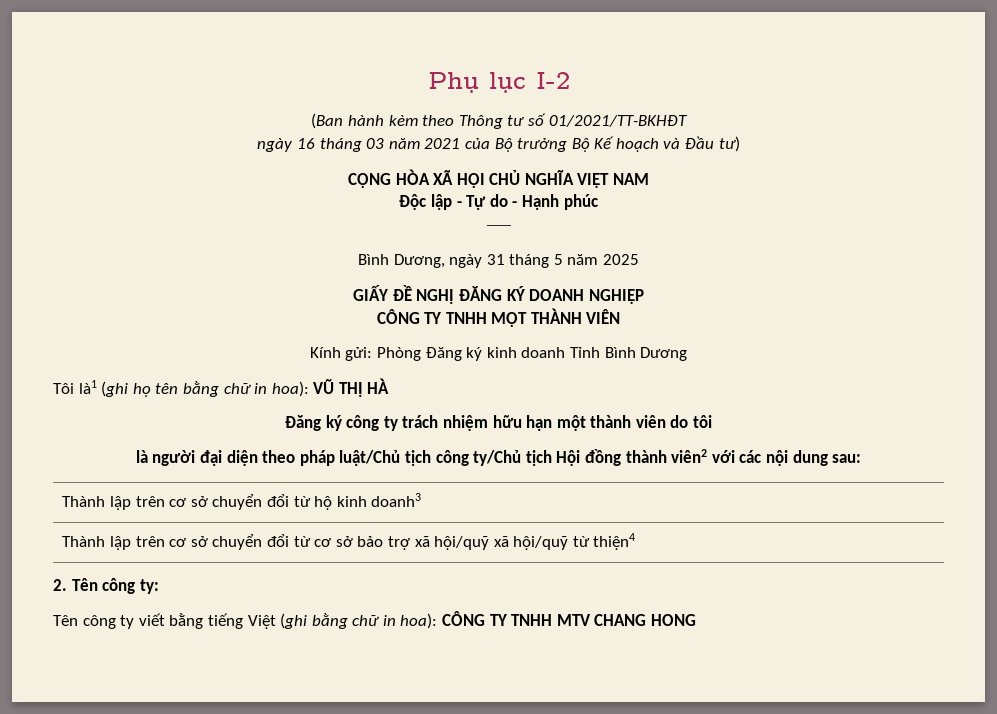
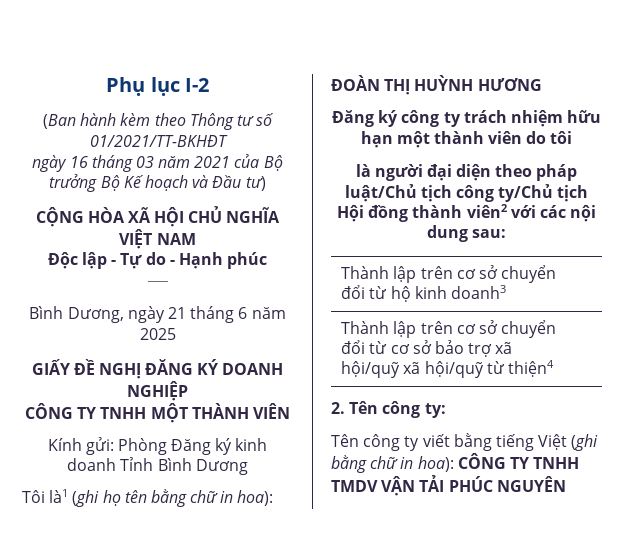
- Bình Dương, ngày 31 tháng 5 năm 2025
+ Bình Dương, ngày 21 tháng 6 năm 2025
- Tôi là1 (ghi họ tên bằng chữ in hoa): VŨ THỊ HÀ
+ Tôi là1 (ghi họ tên bằng chữ in hoa): ĐOÀN THỊ HUỲNH HƯƠNG
- Tên công ty viết bằng tiếng Việt (ghi bằng chữ in hoa): CÔNG TY TNHH MTV CHANG HONG
+ Tên công ty viết bằng tiếng Việt (ghi bằng chữ in hoa): CÔNG TY TNHH TMDV VẬN TẢI PHÚC NGUYÊN

